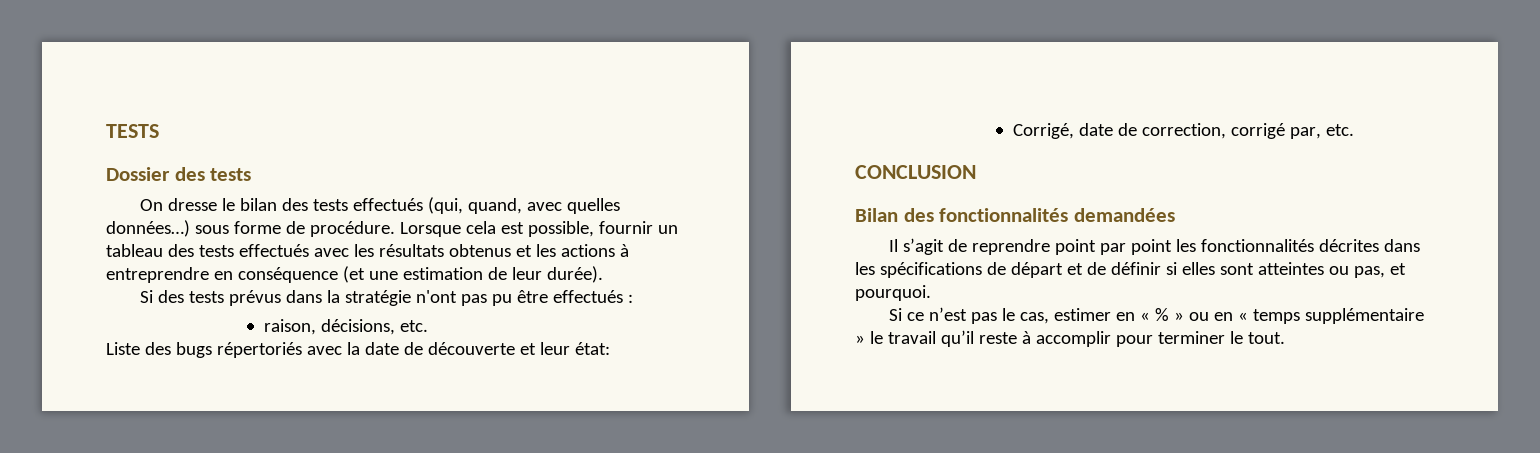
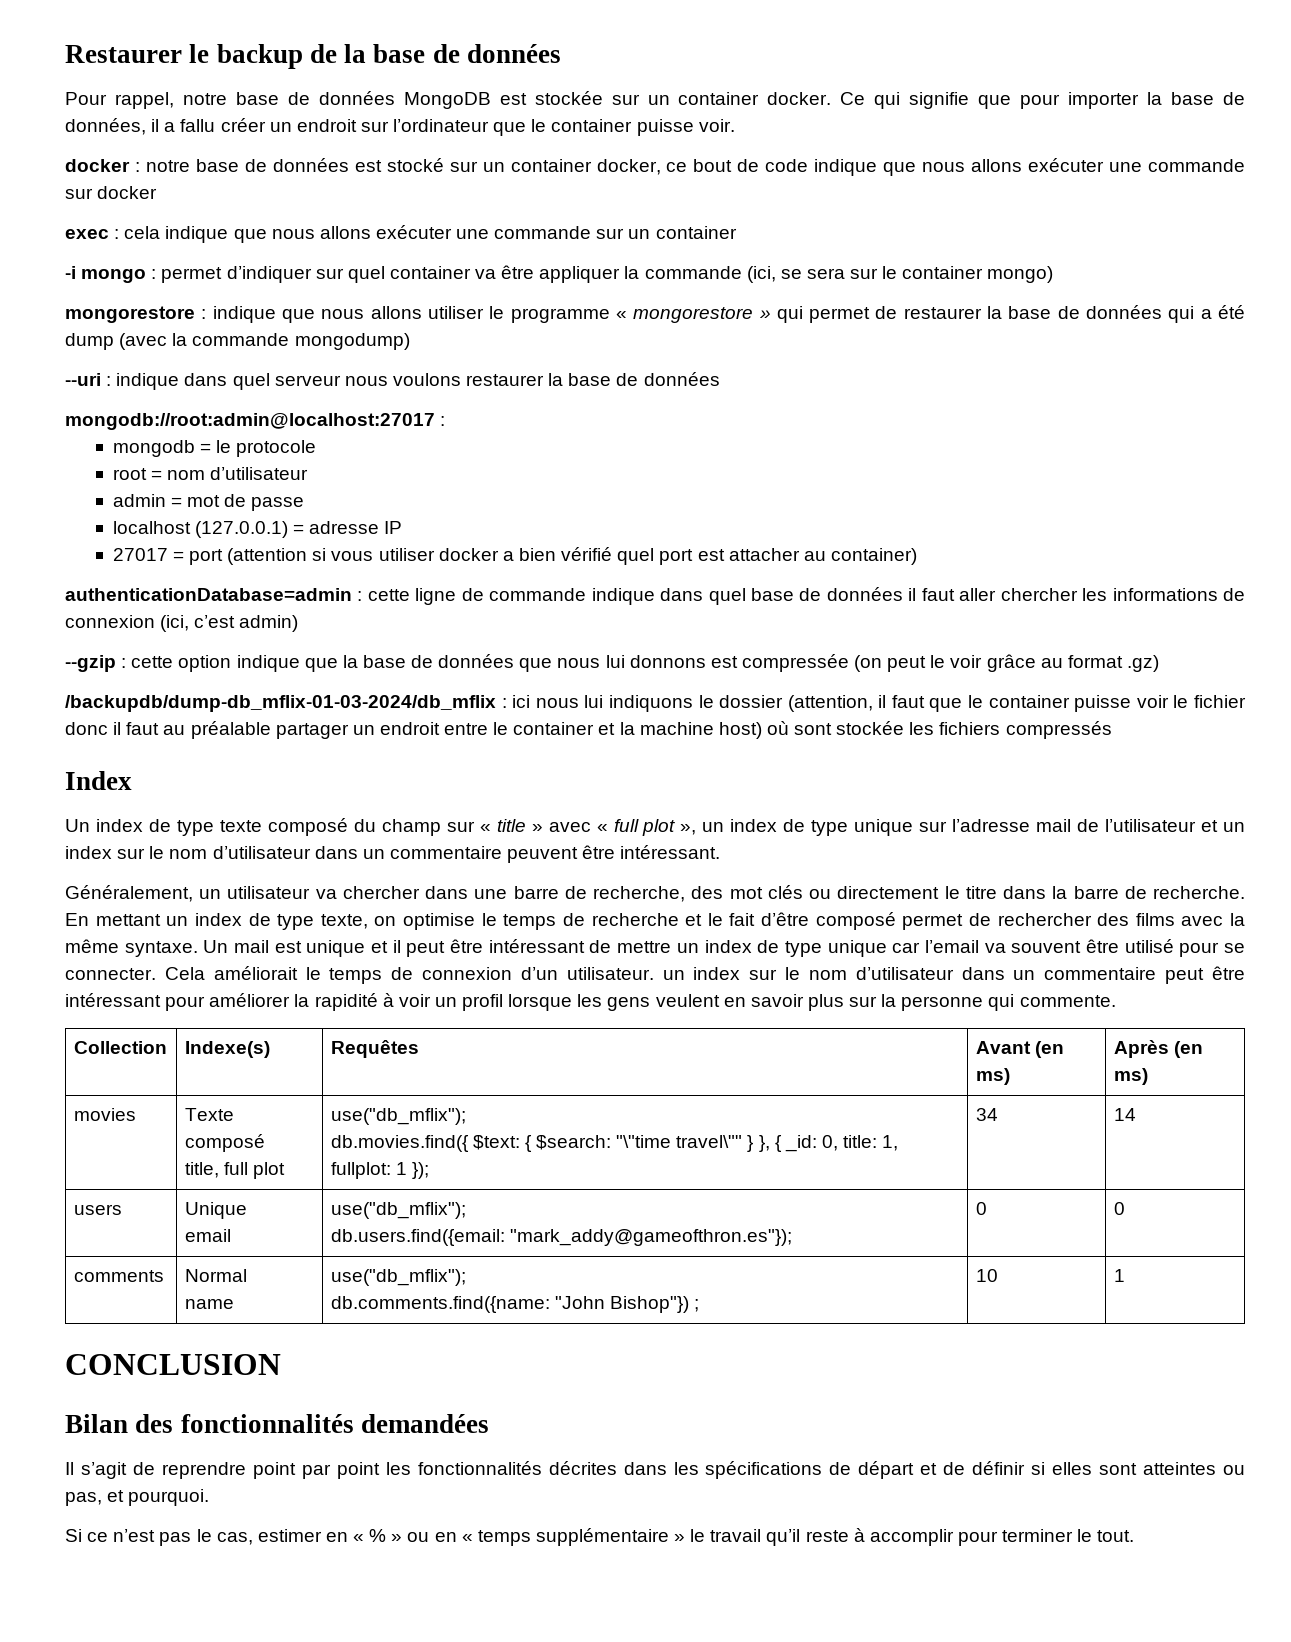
- TESTS
- Dossier des tests
- On dresse le bilan des tests effectués (qui, quand, avec quelles données…) sous forme de procédure. Lorsque cela est possible, fournir un tableau des tests effectués avec les résultats obtenus et les actions à entreprendre en conséquence (et une estimation de leur durée).
- Si des tests prévus dans la stratégie n'ont pas pu être effectués :
- raison, décisions, etc.
- Liste des bugs répertoriés avec la date de découverte et leur état:
- Corrigé, date de correction, corrigé par, etc.
+ Restaurer le backup de la base de données
+ Pour rappel, notre base de données MongoDB est stockée sur un container docker. Ce qui signifie que pour importer la base de données, il a fallu créer un endroit sur l’ordinateur que le container puisse voir.
+ docker : notre base de données est stocké sur un container docker, ce bout de code indique que nous allons exécuter une commande sur docker
+ exec : cela indique que nous allons exécuter une commande sur un container
+ -i mongo : permet d’indiquer sur quel container va être appliquer la commande (ici, se sera sur le container mongo)
+ mongorestore : indique que nous allons utiliser le programme « mongorestore » qui permet de restaurer la base de données qui a été dump (avec la commande mongodump)
+ --uri : indique dans quel serveur nous voulons restaurer la base de données
+ mongodb://root:admin@localhost:27017 :
+ mongodb = le protocole
+ root = nom d’utilisateur
+ admin = mot de passe
+ localhost (127.0.0.1) = adresse IP
+ 27017 = port (attention si vous utiliser docker a bien vérifié quel port est attacher au container)
+ authenticationDatabase=admin : cette ligne de commande indique dans quel base de données il faut aller chercher les informations de connexion (ici, c’est admin)
+ --gzip : cette option indique que la base de données que nous lui donnons est compressée (on peut le voir grâce au format .gz)
+ /backupdb/dump-db_mflix-01-03-2024/db_mflix : ici nous lui indiquons le dossier (attention, il faut que le container puisse voir le fichier donc il faut au préalable partager un endroit entre le container et la machine host) où sont stockée les fichiers compressés
+ Index
+ Un index de type texte composé du champ sur « title » avec « full plot », un index de type unique sur l’adresse mail de l’utilisateur et un index sur le nom d’utilisateur dans un commentaire peuvent être intéressant.
+ Généralement, un utilisateur va chercher dans une barre de recherche, des mot clés ou directement le titre dans la barre de recherche. En mettant un index de type texte, on optimise le temps de recherche et le fait d’être composé permet de rechercher des films avec la même syntaxe. Un mail est unique et il peut être intéressant de mettre un index de type unique car l’email va souvent être utilisé pour se connecter. Cela améliorait le temps de connexion d’un utilisateur. un index sur le nom d’utilisateur dans un commentaire peut être intéressant pour améliorer la rapidité à voir un profil lorsque les gens veulent en savoir plus sur la personne qui commente.
+ Collection | Indexe(s) | Requêtes | Avant (en ms) | Après (en ms)
+ movies | Texte composé
+ title, full plot | use("db_mflix");
+ db.movies.find({ $text: { $search: "\"time travel\"" } }, { _id: 0, title: 1, fullplot: 1 }); | 34 | 14
+ users | Unique
+ email | use("db_mflix");
+ db.users.find({email: "mark_addy@gameofthron.es"}); | 0 | 0
+ comments | Normal
+ name | use("db_mflix");
+ db.comments.find({name: "John Bishop"}) ; | 10 | 1

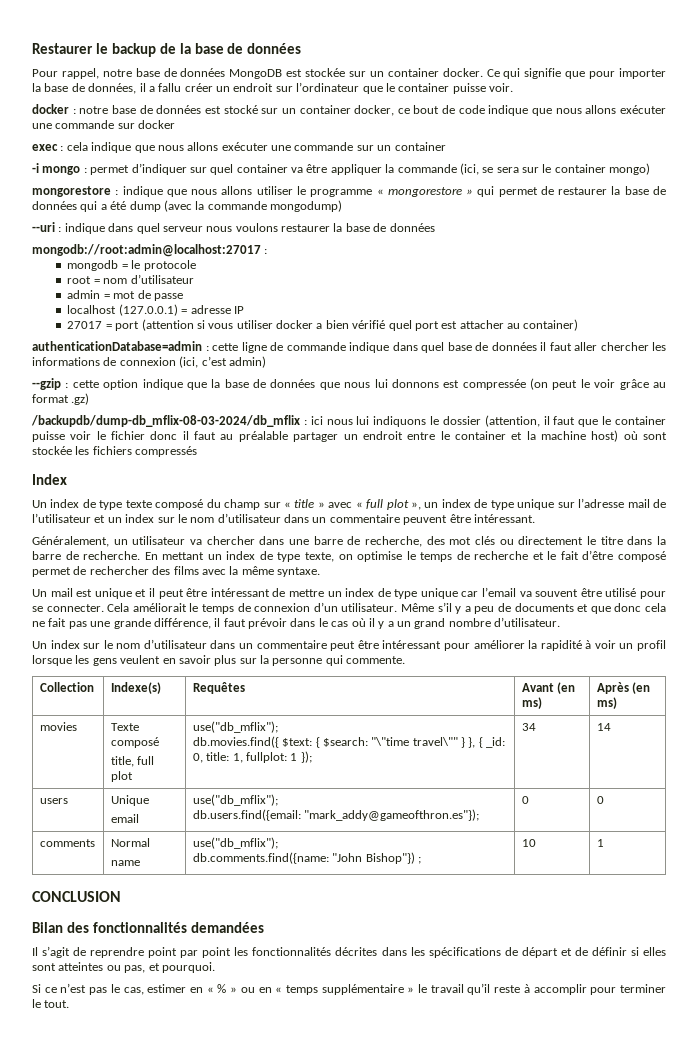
- /backupdb/dump-db_mflix-01-03-2024/db_mflix : ici nous lui indiquons le dossier (attention, il faut que le container puisse voir le fichier donc il faut au préalable partager un endroit entre le container et la machine host) où sont stockée les fichiers compressés
+ /backupdb/dump-db_mflix-08-03-2024/db_mflix : ici nous lui indiquons le dossier (attention, il faut que le container puisse voir le fichier donc il faut au préalable partager un endroit entre le container et la machine host) où sont stockée les fichiers compressés
- En mettant un index de type texte, on optimise le temps de recherche et le fait d’être composé permet de rechercher des films avec la même syntaxe. Un mail est unique et il peut être intéressant de mettre un index de type unique car l’email va souvent être utilisé pour se connecter.
+ En mettant un index de type texte, on optimise le temps de recherche et le fait d’être composé permet de rechercher des films avec la même syntaxe.
+ Un mail est unique et il peut être intéressant de mettre un index de type unique car l’email va souvent être utilisé pour se connecter.
- Cela améliorait le temps de connexion d’un utilisateur. un index sur le nom d’utilisateur dans un commentaire peut être intéressant pour améliorer la rapidité à voir un profil lorsque les gens veulent en savoir plus sur la personne qui commente.
+ Cela améliorait le temps de connexion d’un utilisateur. Même s’il y a peu de documents et que donc cela ne fait pas une grande différence, il faut prévoir dans le cas où il y a un grand nombre d’utilisateur.
+ Un index sur le nom d’utilisateur dans un commentaire peut être intéressant pour améliorer la rapidité à voir un profil lorsque les gens veulent en savoir plus sur la personne qui commente.

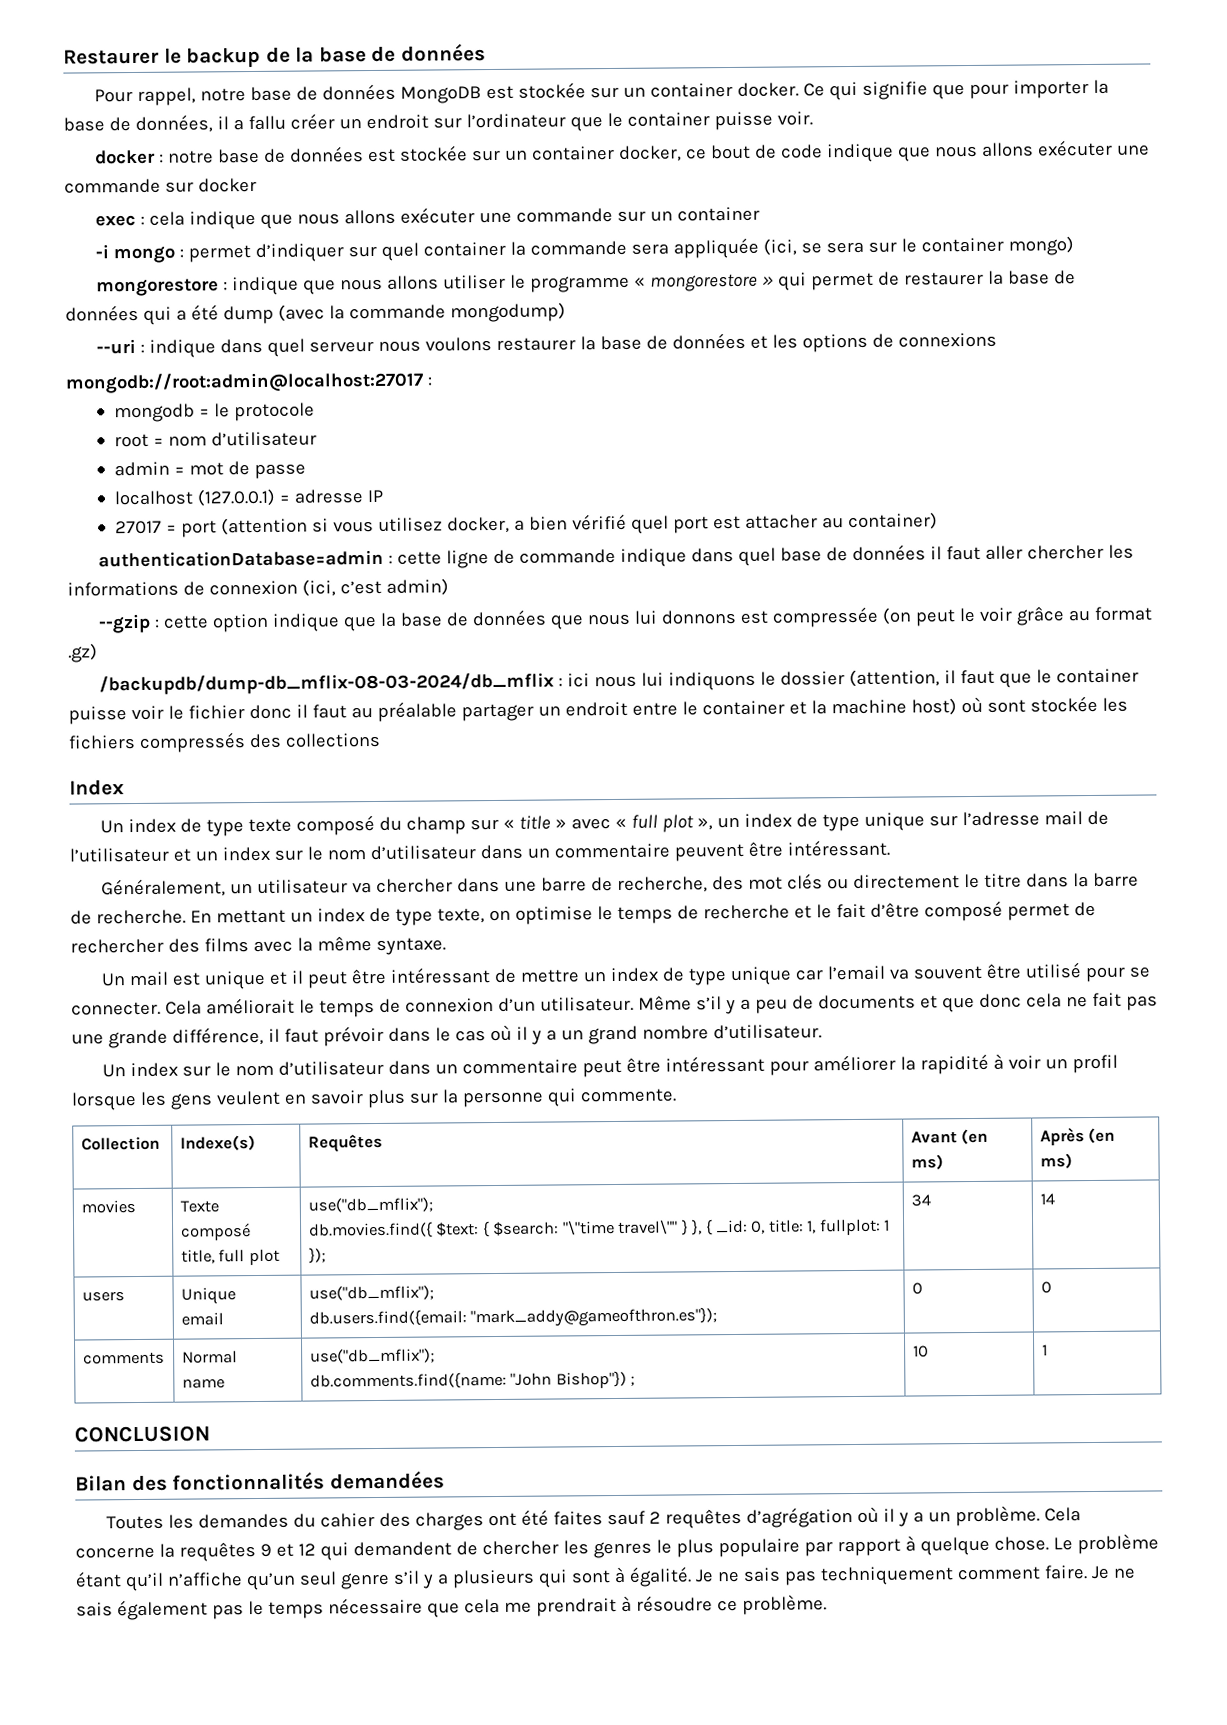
- docker : notre base de données est stocké sur un container docker, ce bout de code indique que nous allons exécuter une commande sur docker
+ docker : notre base de données est stockée sur un container docker, ce bout de code indique que nous allons exécuter une commande sur docker
- -i mongo : permet d’indiquer sur quel container va être appliquer la commande (ici, se sera sur le container mongo)
+ -i mongo : permet d’indiquer sur quel container la commande sera appliquée (ici, se sera sur le container mongo)
- --uri : indique dans quel serveur nous voulons restaurer la base de données
+ --uri : indique dans quel serveur nous voulons restaurer la base de données et les options de connexions
- 27017 = port (attention si vous utiliser docker a bien vérifié quel port est attacher au container)
+ 27017 = port (attention si vous utilisez docker, a bien vérifié quel port est attacher au container)
- /backupdb/dump-db_mflix-08-03-2024/db_mflix : ici nous lui indiquons le dossier (attention, il faut que le container puisse voir le fichier donc il faut au préalable partager un endroit entre le container et la machine host) où sont stockée les fichiers compressés
+ /backupdb/dump-db_mflix-08-03-2024/db_mflix : ici nous lui indiquons le dossier (attention, il faut que le container puisse voir le fichier donc il faut au préalable partager un endroit entre le container et la machine host) où sont stockée les fichiers compressés des collections
- Il s’agit de reprendre point par point les fonctionnalités décrites dans les spécifications de départ et de définir si elles sont atteintes ou pas, et pourquoi.
- Si ce n’est pas le cas, estimer en « % » ou en « temps supplémentaire » le travail qu’il reste à accomplir pour terminer le tout.
+ Toutes les demandes du cahier des charges ont été faites sauf 2 requêtes d’agrégation où il y a un problème. Cela concerne la requêtes 9 et 12 qui demandent de chercher les genres le plus populaire par rapport à quelque chose. Le problème étant qu’il n’affiche qu’un seul genre s’il y a plusieurs qui sont à égalité. Je ne sais pas techniquement comment faire. Je ne sais également pas le temps nécessaire que cela me prendrait à résoudre ce problème.

